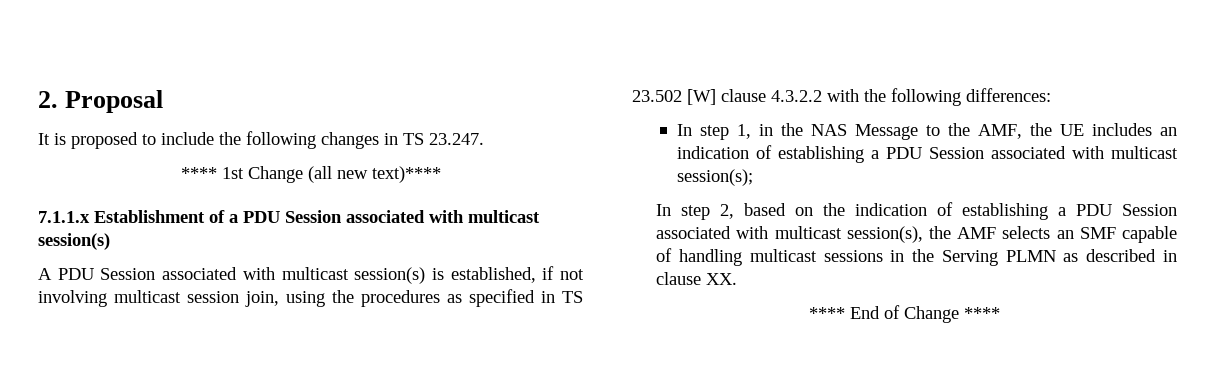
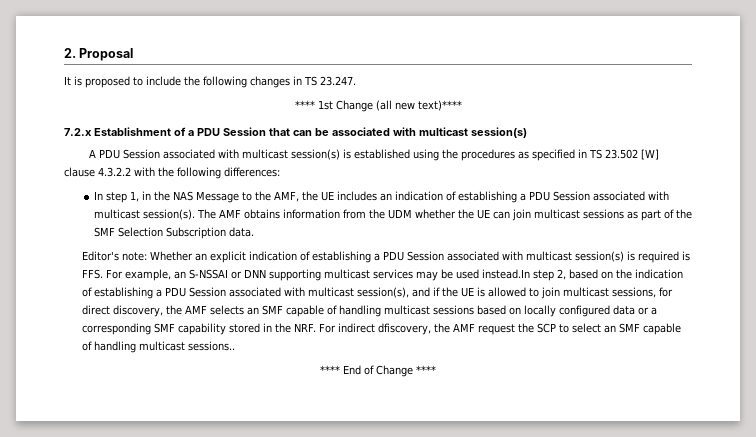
- 7.1.1.x Establishment of a PDU Session associated with multicast session(s)
+ 7.2.x Establishment of a PDU Session that can be associated with multicast session(s)
- A PDU Session associated with multicast session(s) is established, if not involving multicast session join, using the procedures as specified in TS 23.502 [W] clause 4.3.2.2 with the following differences:
+ A PDU Session associated with multicast session(s) is established using the procedures as specified in TS 23.502 [W] clause 4.3.2.2 with the following differences:
- In step 1, in the NAS Message to the AMF, the UE includes an indication of establishing a PDU Session associated with multicast session(s);
- In step 2, based on the indication of establishing a PDU Session associated with multicast session(s), the AMF selects an SMF capable of handling multicast sessions in the Serving PLMN as described in clause XX.
+ In step 1, in the NAS Message to the AMF, the UE includes an indication of establishing a PDU Session associated with multicast session(s). The AMF obtains information from the UDM whether the UE can join multicast sessions as part of the SMF Selection Subscription data.
+ Editor's note: Whether an explicit indication of establishing a PDU Session associated with multicast session(s) is required is FFS. For example, an S-NSSAI or DNN supporting multicast services may be used instead.In step 2, based on the indication of establishing a PDU Session associated with multicast session(s), and if the UE is allowed to join multicast sessions, for direct discovery, the AMF selects an SMF capable of handling multicast sessions based on locally configured data or a corresponding SMF capability stored in the NRF. For indirect dfiscovery, the AMF request the SCP to select an SMF capable of handling multicast sessions..

